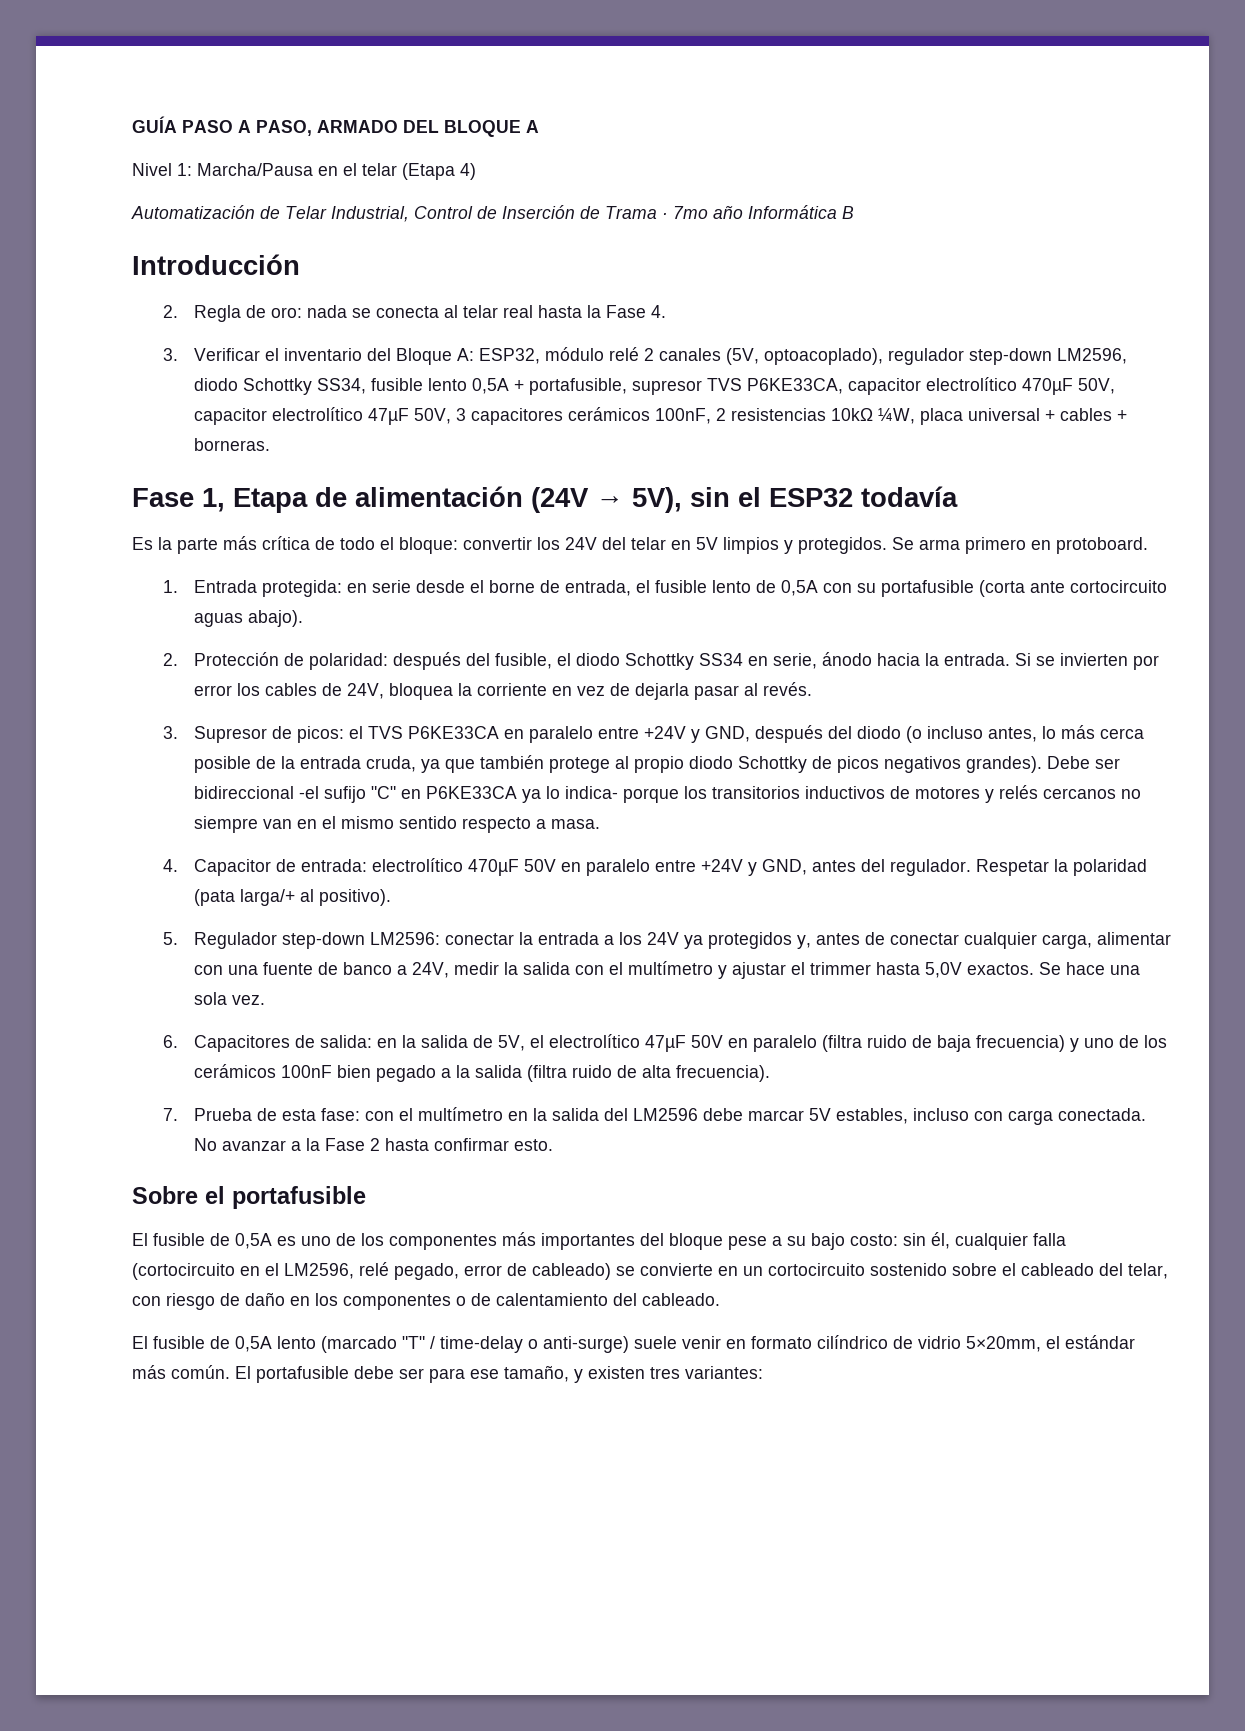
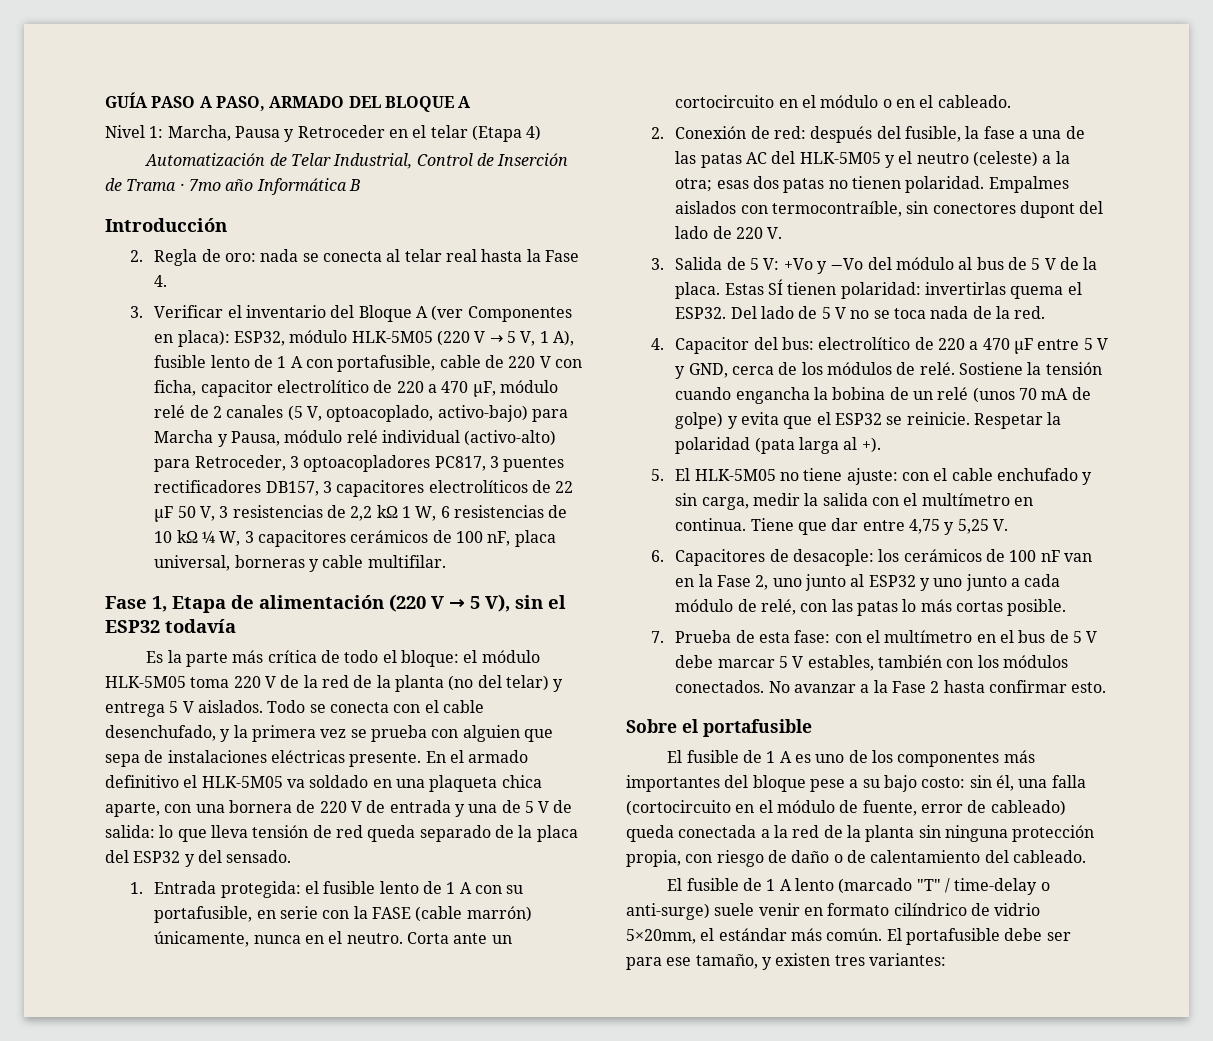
- Nivel 1: Marcha/Pausa en el telar (Etapa 4)
+ Nivel 1: Marcha, Pausa y Retroceder en el telar (Etapa 4)
- 3. Verificar el inventario del Bloque A: ESP32, módulo relé 2 canales (5V, optoacoplado), regulador step-down LM2596, diodo Schottky SS34, fusible lento 0,5A + portafusible, supresor TVS P6KE33CA, capacitor electrolítico 470µF 50V, capacitor electrolítico 47µF 50V, 3 capacitores cerámicos 100nF, 2 resistencias 10kΩ ¼W, placa universal + cables + borneras.
+ 3. Verificar el inventario del Bloque A (ver Componentes en placa): ESP32, módulo HLK-5M05 (220 V → 5 V, 1 A), fusible lento de 1 A con portafusible, cable de 220 V con ficha, capacitor electrolítico de 220 a 470 µF, módulo relé de 2 canales (5 V, optoacoplado, activo-bajo) para Marcha y Pausa, módulo relé individual (activo-alto) para Retroceder, 3 optoacopladores PC817, 3 puentes rectificadores DB157, 3 capacitores electrolíticos de 22 µF 50 V, 3 resistencias de 2,2 kΩ 1 W, 6 resistencias de 10 kΩ ¼ W, 3 capacitores cerámicos de 100 nF, placa universal, borneras y cable multifilar.
- Fase 1, Etapa de alimentación (24V → 5V), sin el ESP32 todavía
+ Fase 1, Etapa de alimentación (220 V → 5 V), sin el ESP32 todavía
- Es la parte más crítica de todo el bloque: convertir los 24V del telar en 5V limpios y protegidos. Se arma primero en protoboard.
- 1. Entrada protegida: en serie desde el borne de entrada, el fusible lento de 0,5A con su portafusible (corta ante cortocircuito aguas abajo).
- 2. Protección de polaridad: después del fusible, el diodo Schottky SS34 en serie, ánodo hacia la entrada. Si se invierten por error los cables de 24V, bloquea la corriente en vez de dejarla pasar al revés.
- 3. Supresor de picos: el TVS P6KE33CA en paralelo entre +24V y GND, después del diodo (o incluso antes, lo más cerca posible de la entrada cruda, ya que también protege al propio diodo Schottky de picos negativos grandes). Debe ser bidireccional -el sufijo "C" en P6KE33CA ya lo indica- porque los transitorios inductivos de motores y relés cercanos no siempre van en el mismo sentido respecto a masa.
- 4. Capacitor de entrada: electrolítico 470µF 50V en paralelo entre +24V y GND, antes del regulador. Respetar la polaridad (pata larga/+ al positivo).
- 5. Regulador step-down LM2596: conectar la entrada a los 24V ya protegidos y, antes de conectar cualquier carga, alimentar con una fuente de banco a 24V, medir la salida con el multímetro y ajustar el trimmer hasta 5,0V exactos. Se hace una sola vez.
- 6. Capacitores de salida: en la salida de 5V, el electrolítico 47µF 50V en paralelo (filtra ruido de baja frecuencia) y uno de los cerámicos 100nF bien pegado a la salida (filtra ruido de alta frecuencia).
+ Es la parte más crítica de todo el bloque: el módulo HLK-5M05 toma 220 V de la red de la planta (no del telar) y entrega 5 V aislados. Todo se conecta con el cable desenchufado, y la primera vez se prueba con alguien que sepa de instalaciones eléctricas presente. En el armado definitivo el HLK-5M05 va soldado en una plaqueta chica aparte, con una bornera de 220 V de entrada y una de 5 V de salida: lo que lleva tensión de red queda separado de la placa del ESP32 y del sensado.
+ 1. Entrada protegida: el fusible lento de 1 A con su portafusible, en serie con la FASE (cable marrón) únicamente, nunca en el neutro. Corta ante un cortocircuito en el módulo o en el cableado.
+ 2. Conexión de red: después del fusible, la fase a una de las patas AC del HLK-5M05 y el neutro (celeste) a la otra; esas dos patas no tienen polaridad. Empalmes aislados con termocontraíble, sin conectores dupont del lado de 220 V.
+ 3. Salida de 5 V: +Vo y −Vo del módulo al bus de 5 V de la placa. Estas SÍ tienen polaridad: invertirlas quema el ESP32. Del lado de 5 V no se toca nada de la red.
+ 4. Capacitor del bus: electrolítico de 220 a 470 µF entre 5 V y GND, cerca de los módulos de relé. Sostiene la tensión cuando engancha la bobina de un relé (unos 70 mA de golpe) y evita que el ESP32 se reinicie. Respetar la polaridad (pata larga al +).
+ 5. El HLK-5M05 no tiene ajuste: con el cable enchufado y sin carga, medir la salida con el multímetro en continua. Tiene que dar entre 4,75 y 5,25 V.
+ 6. Capacitores de desacople: los cerámicos de 100 nF van en la Fase 2, uno junto al ESP32 y uno junto a cada módulo de relé, con las patas lo más cortas posible.
- 7. Prueba de esta fase: con el multímetro en la salida del LM2596 debe marcar 5V estables, incluso con carga conectada.
+ 7. Prueba de esta fase: con el multímetro en el bus de 5 V debe marcar 5 V estables, también con los módulos conectados.
- El fusible de 0,5A es uno de los componentes más importantes del bloque pese a su bajo costo: sin él, cualquier falla (cortocircuito en el LM2596, relé pegado, error de cableado) se convierte en un cortocircuito sostenido sobre el cableado del telar, con riesgo de daño en los componentes o de calentamiento del cableado.
+ El fusible de 1 A es uno de los componentes más importantes del bloque pese a su bajo costo: sin él, una falla (cortocircuito en el módulo de fuente, error de cableado) queda conectada a la red de la planta sin ninguna protección propia, con riesgo de daño o de calentamiento del cableado.
- El fusible de 0,5A lento (marcado "T" / time-delay o anti-surge) suele venir en formato cilíndrico de vidrio 5×20mm, el estándar más común.
+ El fusible de 1 A lento (marcado "T" / time-delay o anti-surge) suele venir en formato cilíndrico de vidrio 5×20mm, el estándar más común.

